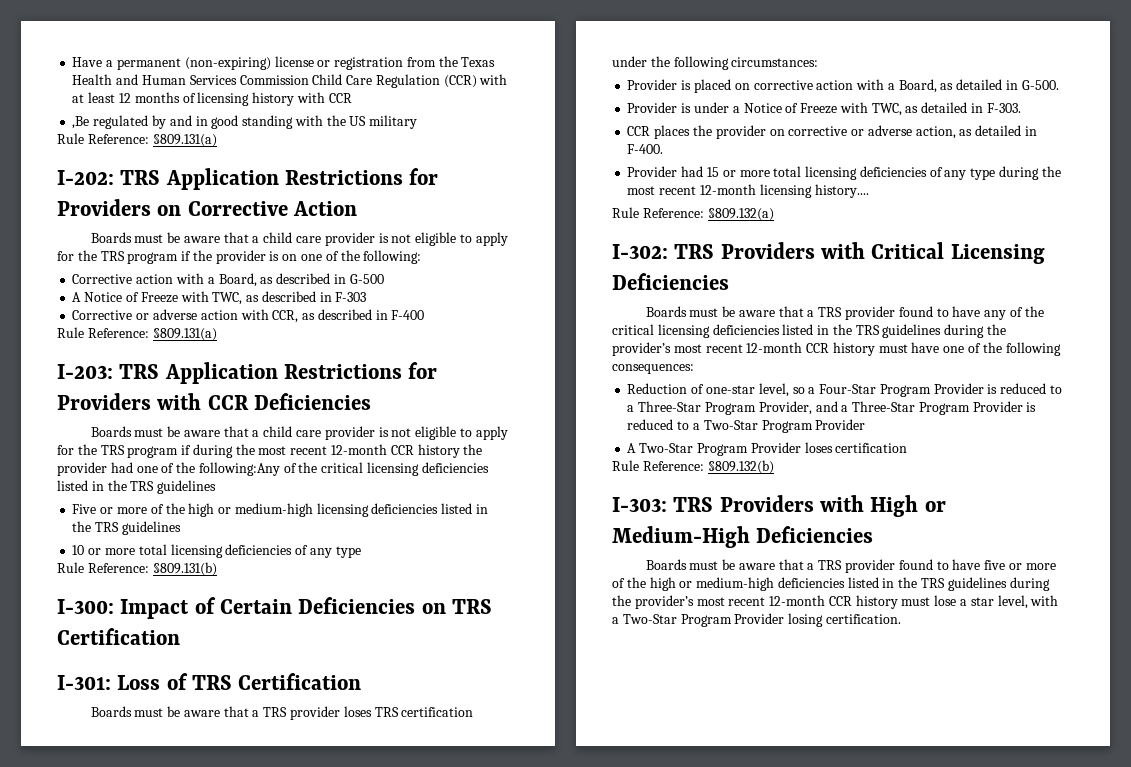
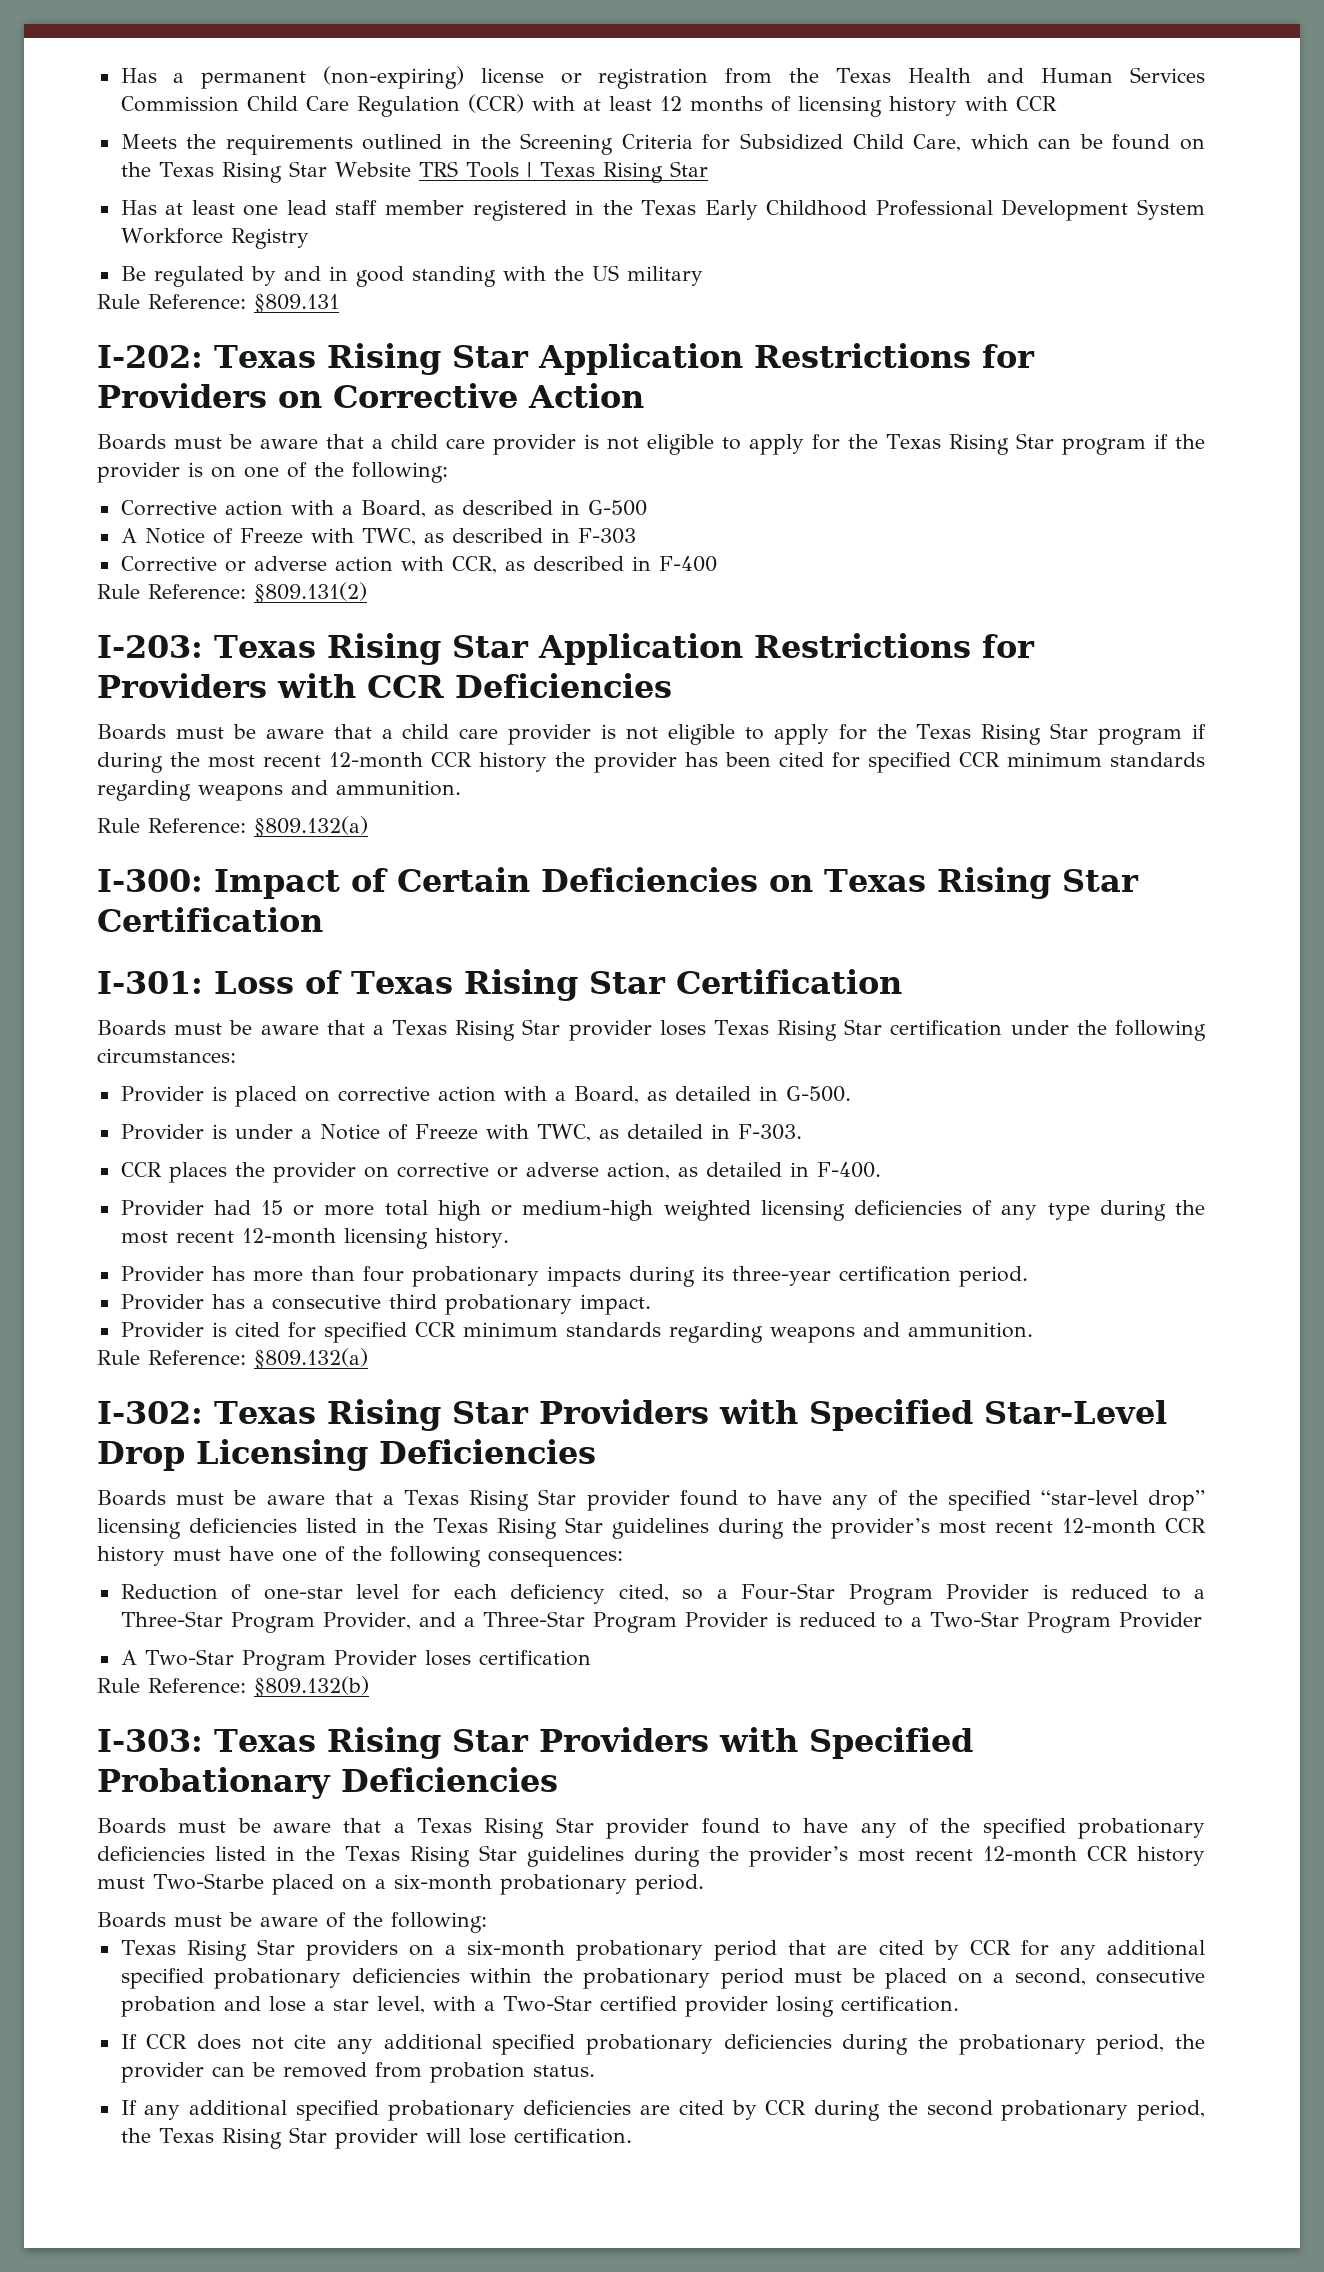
- Have a permanent (non-expiring) license or registration from the Texas Health and Human Services Commission Child Care Regulation (CCR) with at least 12 months of licensing history with CCR
+ Has a permanent (non-expiring) license or registration from the Texas Health and Human Services Commission Child Care Regulation (CCR) with at least 12 months of licensing history with CCR
- ,Be regulated by and in good standing with the US military
- Rule Reference: §809.131(a)
+ Meets the requirements outlined in the Screening Criteria for Subsidized Child Care, which can be found on the Texas Rising Star Website TRS Tools | Texas Rising Star
+ Has at least one lead staff member registered in the Texas Early Childhood Professional Development System Workforce Registry
+ Be regulated by and in good standing with the US military
+ Rule Reference: §809.131
- I-202: TRS Application Restrictions for Providers on Corrective Action
+ I-202: Texas Rising Star Application Restrictions for Providers on Corrective Action
- Boards must be aware that a child care provider is not eligible to apply for the TRS program if the provider is on one of the following:
+ Boards must be aware that a child care provider is not eligible to apply for the Texas Rising Star program if the provider is on one of the following:
  Corrective or adverse action with CCR, as described in F-400
- Rule Reference: §809.131(a)
+ Rule Reference: §809.131(2)
- I-203: TRS Application Restrictions for Providers with CCR Deficiencies
+ I-203: Texas Rising Star Application Restrictions for Providers with CCR Deficiencies
- Boards must be aware that a child care provider is not eligible to apply for the TRS program if during the most recent 12-month CCR history the provider had one of the following:Any of the critical licensing deficiencies listed in the TRS guidelines
- Five or more of the high or medium-high licensing deficiencies listed in the TRS guidelines
- 10 or more total licensing deficiencies of any type
- Rule Reference: §809.131(b)
+ Boards must be aware that a child care provider is not eligible to apply for the Texas Rising Star program if during the most recent 12-month CCR history the provider has been cited for specified CCR minimum standards regarding weapons and ammunition.
+ Rule Reference: §809.132(a)
- I-300: Impact of Certain Deficiencies on TRS Certification
+ I-300: Impact of Certain Deficiencies on Texas Rising Star Certification
- I-301: Loss of TRS Certification
+ I-301: Loss of Texas Rising Star Certification
- Boards must be aware that a TRS provider loses TRS certification under the following circumstances:
+ Boards must be aware that a Texas Rising Star provider loses Texas Rising Star certification under the following circumstances:
- Provider had 15 or more total licensing deficiencies of any type during the most recent 12-month licensing history....
+ Provider had 15 or more total high or medium-high weighted licensing deficiencies of any type during the most recent 12-month licensing history.
+ Provider has more than four probationary impacts during its three-year certification period.
+ Provider has a consecutive third probationary impact.
+ Provider is cited for specified CCR minimum standards regarding weapons and ammunition.
  Rule Reference: §809.132(a)
- I-302: TRS Providers with Critical Licensing Deficiencies
+ I-302: Texas Rising Star Providers with Specified Star-Level Drop Licensing Deficiencies
- Boards must be aware that a TRS provider found to have any of the critical licensing deficiencies listed in the TRS guidelines during the provider’s most recent 12-month CCR history must have one of the following consequences:
+ Boards must be aware that a Texas Rising Star provider found to have any of the specified “star-level drop” licensing deficiencies listed in the Texas Rising Star guidelines during the provider’s most recent 12-month CCR history must have one of the following consequences:
- Reduction of one-star level, so a Four-Star Program Provider is reduced to a Three-Star Program Provider, and a Three-Star Program Provider is reduced to a Two-Star Program Provider
+ Reduction of one-star level for each deficiency cited, so a Four-Star Program Provider is reduced to a Three-Star Program Provider, and a Three-Star Program Provider is reduced to a Two-Star Program Provider
- I-303: TRS Providers with High or Medium-High Deficiencies
- Boards must be aware that a TRS provider found to have five or more of the high or medium-high deficiencies listed in the TRS guidelines during the provider’s most recent 12-month CCR history must lose a star level, with a Two-Star Program Provider losing certification.
+ I-303: Texas Rising Star Providers with Specified Probationary Deficiencies
+ Boards must be aware that a Texas Rising Star provider found to have any of the specified probationary deficiencies listed in the Texas Rising Star guidelines during the provider’s most recent 12-month CCR history must Two-Starbe placed on a six-month probationary period.
+ Boards must be aware of the following:
+ Texas Rising Star providers on a six-month probationary period that are cited by CCR for any additional specified probationary deficiencies within the probationary period must be placed on a second, consecutive probation and lose a star level, with a Two-Star certified provider losing certification.
+ If CCR does not cite any additional specified probationary deficiencies during the probationary period, the provider can be removed from probation status.
+ If any additional specified probationary deficiencies are cited by CCR during the second probationary period, the Texas Rising Star provider will lose certification.

